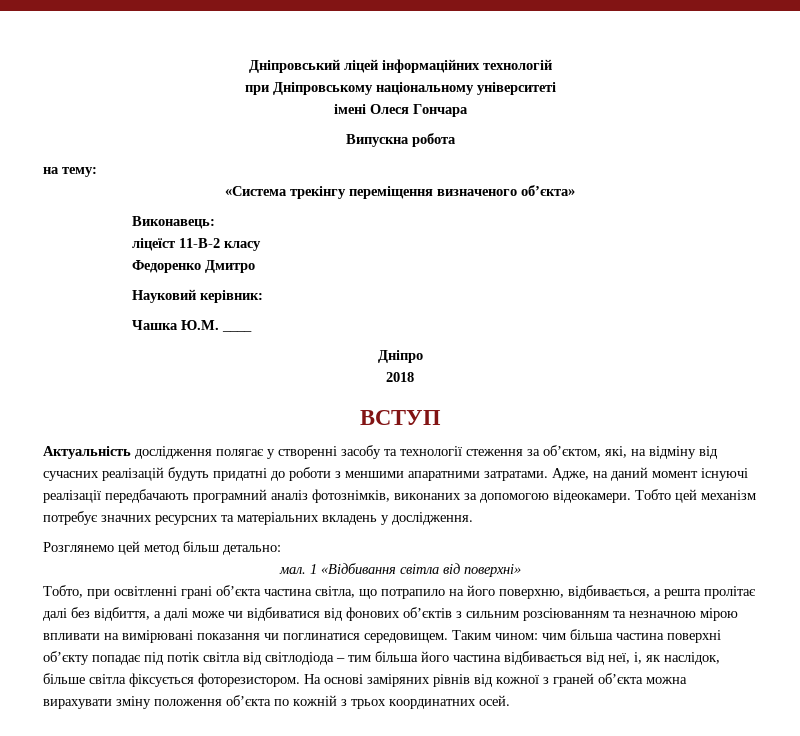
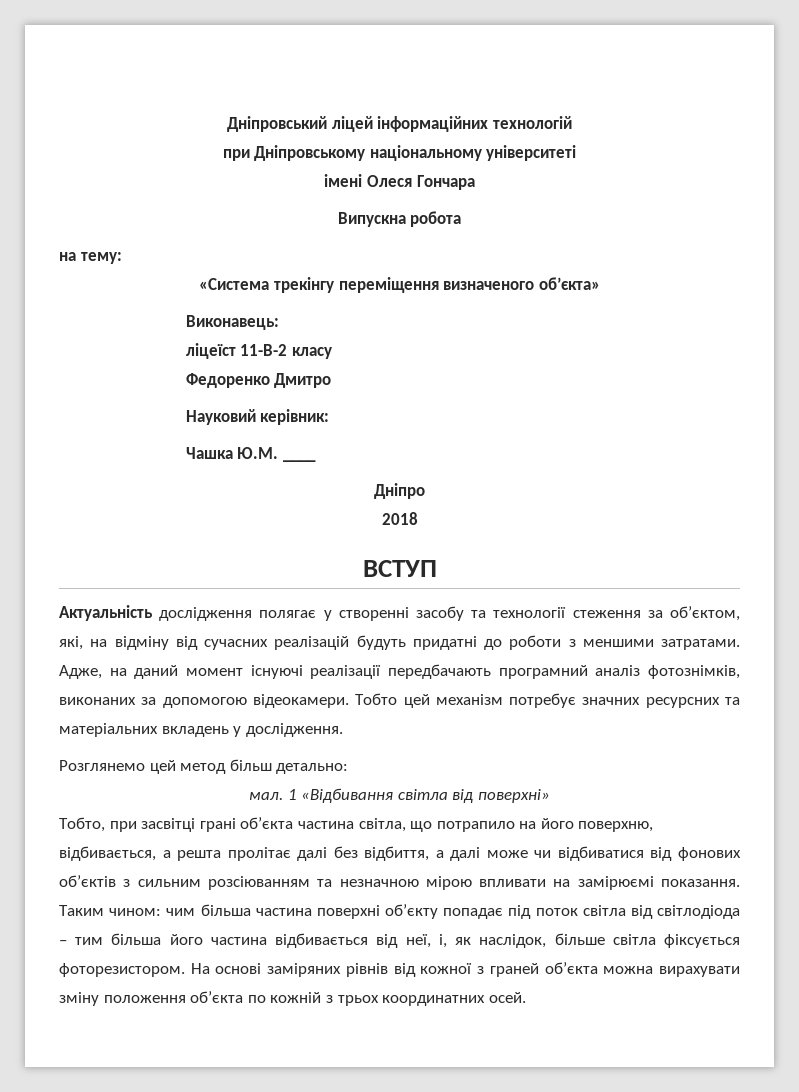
- Актуальність дослідження полягає у створенні засобу та технології стеження за об’єктом, які, на відміну від сучасних реалізацій будуть придатні до роботи з меншими апаратними затратами.
+ Актуальність дослідження полягає у створенні засобу та технології стеження за об’єктом, які, на відміну від сучасних реалізацій будуть придатні до роботи з меншими затратами.
- Тобто, при освітленні грані об’єкта частина світла, що потрапило на його поверхню, відбивається, а решта пролітає далі без відбиття, а далі може чи відбиватися від фонових об’єктів з сильним розсіюванням та незначною мірою впливати на вимірювані показання чи поглинатися середовищем.
+ Тобто, при засвітці грані об’єкта частина світла, що потрапило на його поверхню, відбивається, а решта пролітає далі без відбиття, а далі може чи відбиватися від фонових об’єктів з сильним розсіюванням та незначною мірою впливати на замірюємі показання.
- Таким чином: чим більша частина поверхні об’єкту попадає під потік світла від світлодіода – тим більша його частина відбивається від неї, і, як наслідок, більше світла фіксується фоторезистором.
+ Таким чином: чим більша частина поверхні об’єкту попадає під поток світла від світлодіода – тим більша його частина відбивається від неї, і, як наслідок, більше світла фіксується фоторезистором.

